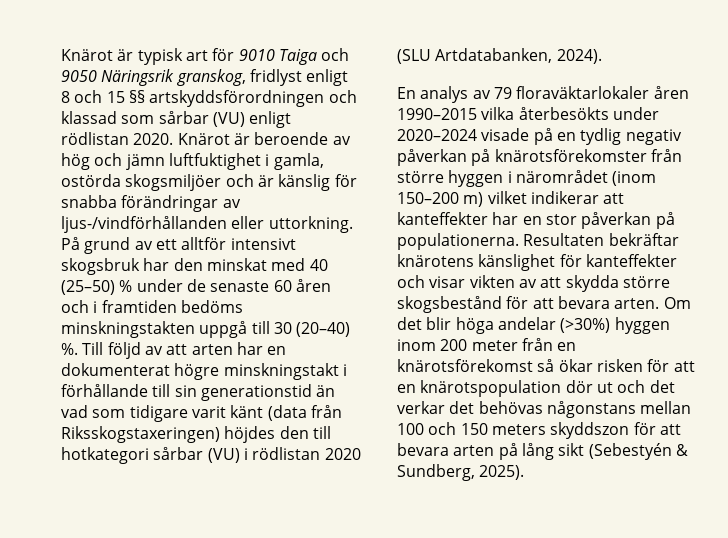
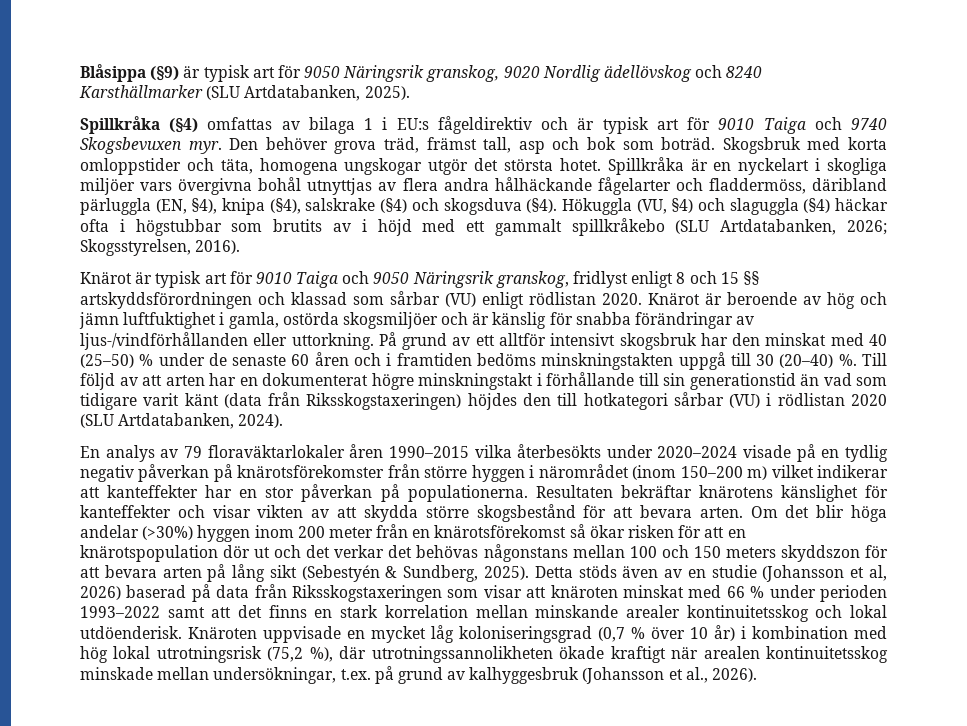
+ Blåsippa (§9) är typisk art för 9050 Näringsrik granskog, 9020 Nordlig ädellövskog och 8240 Karsthällmarker (SLU Artdatabanken, 2025).
+ Spillkråka (§4) omfattas av bilaga 1 i EU:s fågeldirektiv och är typisk art för 9010 Taiga och 9740 Skogsbevuxen myr. Den behöver grova träd, främst tall, asp och bok som boträd. Skogsbruk med korta omloppstider och täta, homogena ungskogar utgör det största hotet. Spillkråka är en nyckelart i skogliga miljöer vars övergivna bohål utnyttjas av flera andra hålhäckande fågelarter och fladdermöss, däribland pärluggla (EN, §4), knipa (§4), salskrake (§4) och skogsduva (§4). Hökuggla (VU, §4) och slaguggla (§4) häckar ofta i högstubbar som brutits av i höjd med ett gammalt spillkråkebo (SLU Artdatabanken, 2026; Skogsstyrelsen, 2016).
+ Detta stöds även av en studie (Johansson et al, 2026) baserad på data från Riksskogstaxeringen som visar att knäroten minskat med 66 % under perioden 1993–2022 samt att det finns en stark korrelation mellan minskande arealer kontinuitetsskog och lokal utdöenderisk. Knäroten uppvisade en mycket låg koloniseringsgrad (0,7 % över 10 år) i kombination med hög lokal utrotningsrisk (75,2 %), där utrotningssannolikheten ökade kraftigt när arealen kontinuitetsskog minskade mellan undersökningar, t.ex. på grund av kalhyggesbruk (Johansson et al., 2026).

